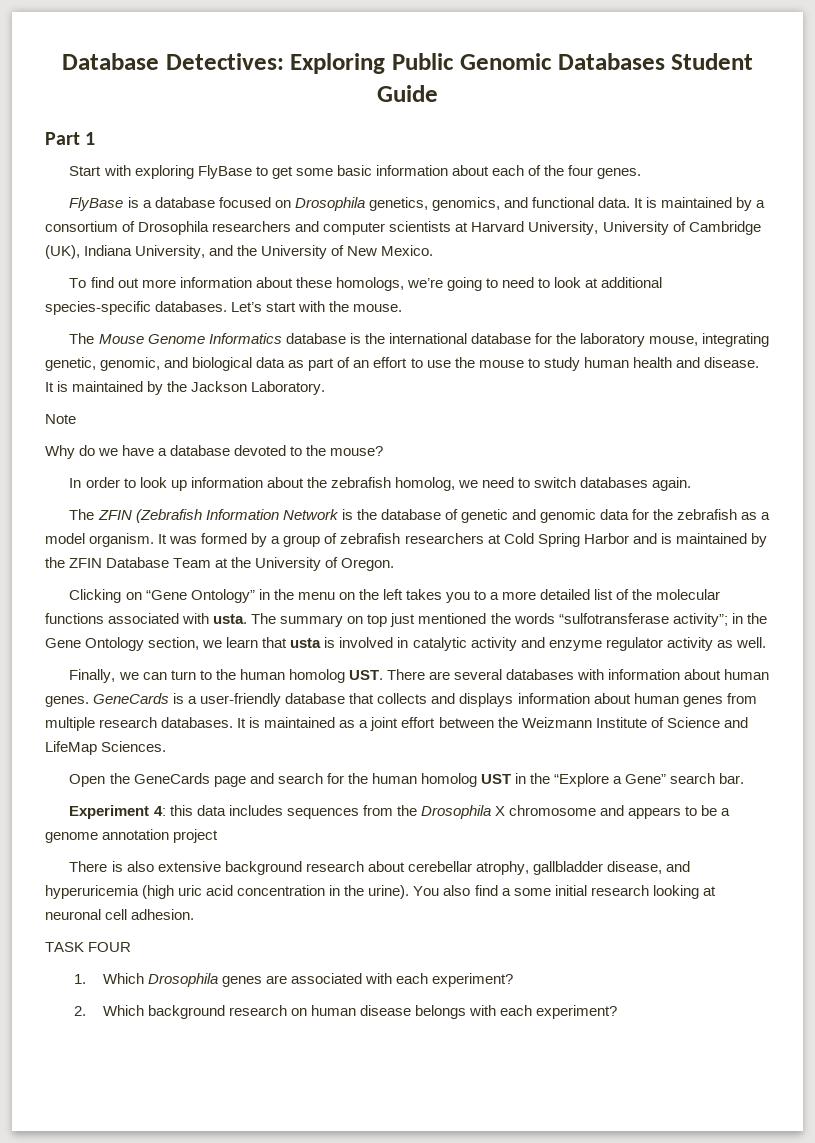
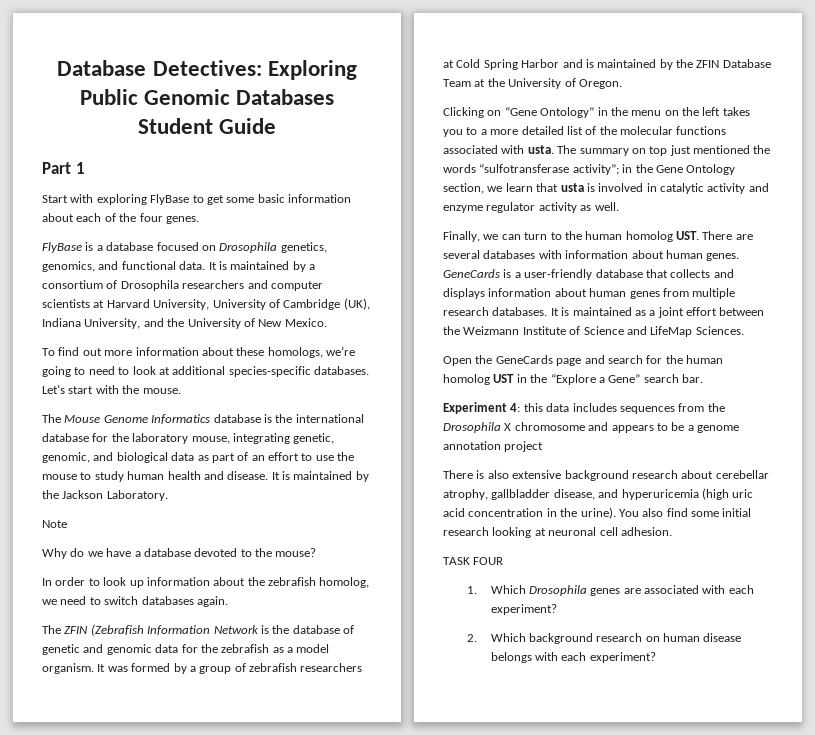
- You also find a some initial research looking at neuronal cell adhesion.
+ You also find some initial research looking at neuronal cell adhesion.

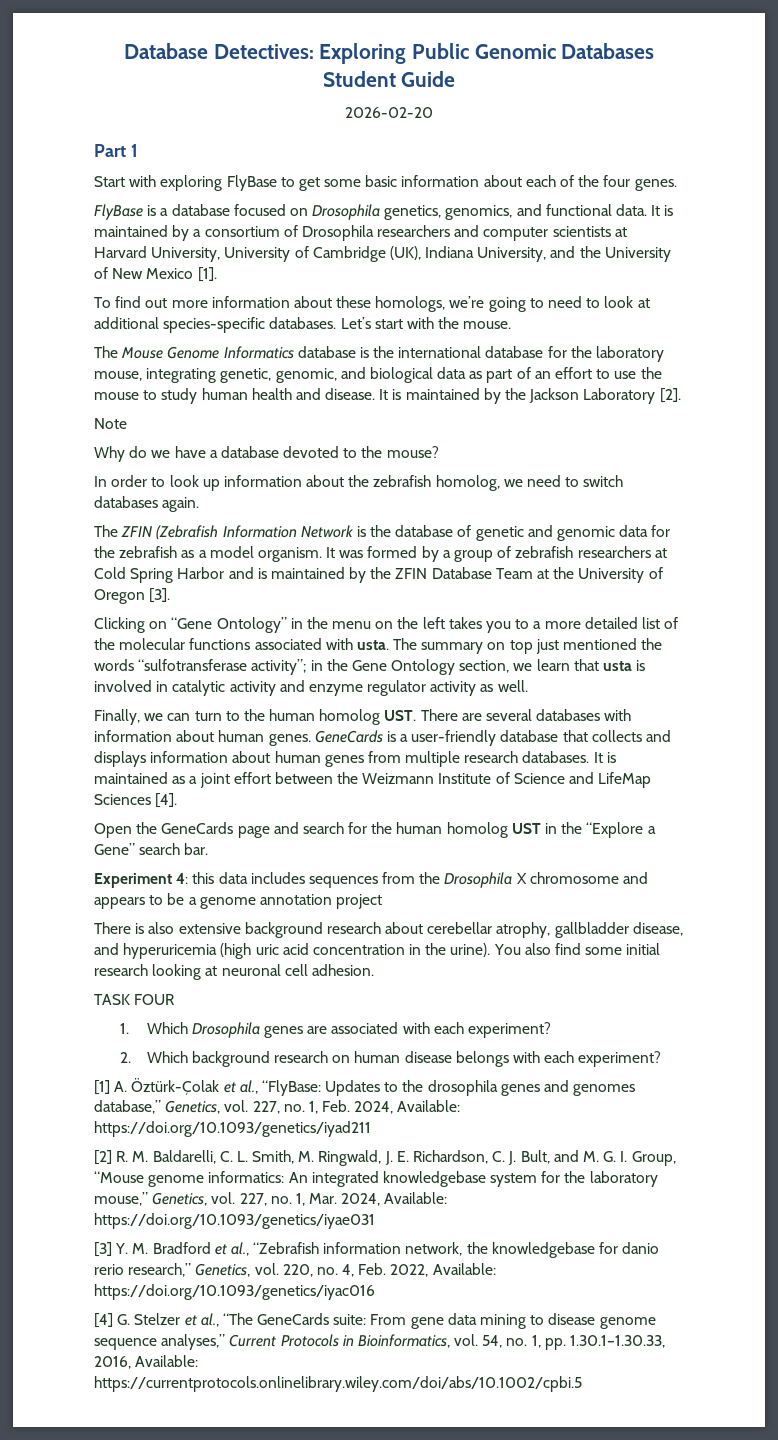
+ 2026-02-20
- It is maintained by a consortium of Drosophila researchers and computer scientists at Harvard University, University of Cambridge (UK), Indiana University, and the University of New Mexico.
+ It is maintained by a consortium of Drosophila researchers and computer scientists at Harvard University, University of Cambridge (UK), Indiana University, and the University of New Mexico [1].
- It is maintained by the Jackson Laboratory.
+ It is maintained by the Jackson Laboratory [2].
- It was formed by a group of zebrafish researchers at Cold Spring Harbor and is maintained by the ZFIN Database Team at the University of Oregon.
+ It was formed by a group of zebrafish researchers at Cold Spring Harbor and is maintained by the ZFIN Database Team at the University of Oregon [3].
- It is maintained as a joint effort between the Weizmann Institute of Science and LifeMap Sciences.
+ It is maintained as a joint effort between the Weizmann Institute of Science and LifeMap Sciences [4].
+ [1] A. Öztürk-Çolak et al., “FlyBase: Updates to the drosophila genes and genomes database,” Genetics, vol. 227, no. 1, Feb. 2024, Available: https://doi.org/10.1093/genetics/iyad211
+ [2] R. M. Baldarelli, C. L. Smith, M. Ringwald, J. E. Richardson, C. J. Bult, and M. G. I. Group, “Mouse genome informatics: An integrated knowledgebase system for the laboratory mouse,” Genetics, vol. 227, no. 1, Mar. 2024, Available: https://doi.org/10.1093/genetics/iyae031
+ [3] Y. M. Bradford et al., “Zebrafish information network, the knowledgebase for danio rerio research,” Genetics, vol. 220, no. 4, Feb. 2022, Available: https://doi.org/10.1093/genetics/iyac016
+ [4] G. Stelzer et al., “The GeneCards suite: From gene data mining to disease genome sequence analyses,” Current Protocols in Bioinformatics, vol. 54, no. 1, pp. 1.30.1–1.30.33, 2016, Available: https://currentprotocols.onlinelibrary.wiley.com/doi/abs/10.1002/cpbi.5

